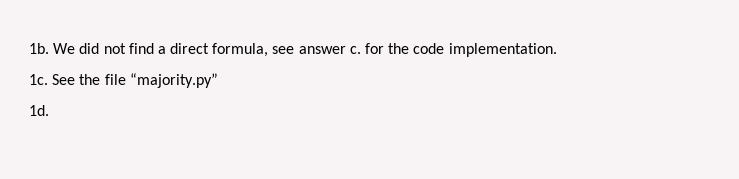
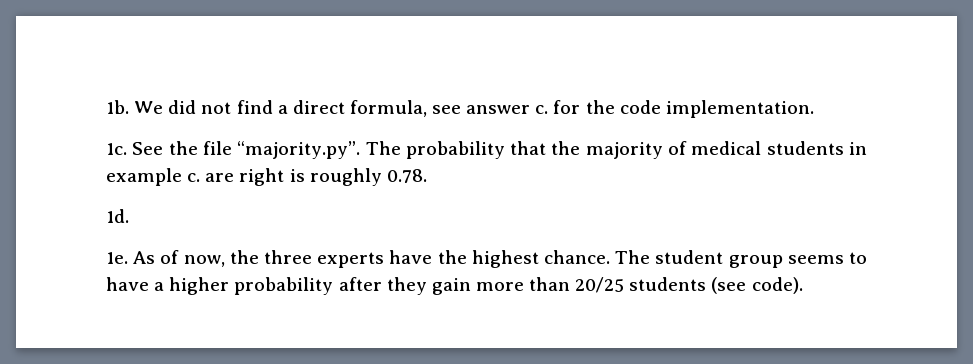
- See the file “majority.py”
+ See the file “majority.py”. The probability that the majority of medical students in example c. are right is roughly 0.78.
  1d.
+ 1e. As of now, the three experts have the highest chance. The student group seems to have a higher probability after they gain more than 20/25 students (see code).

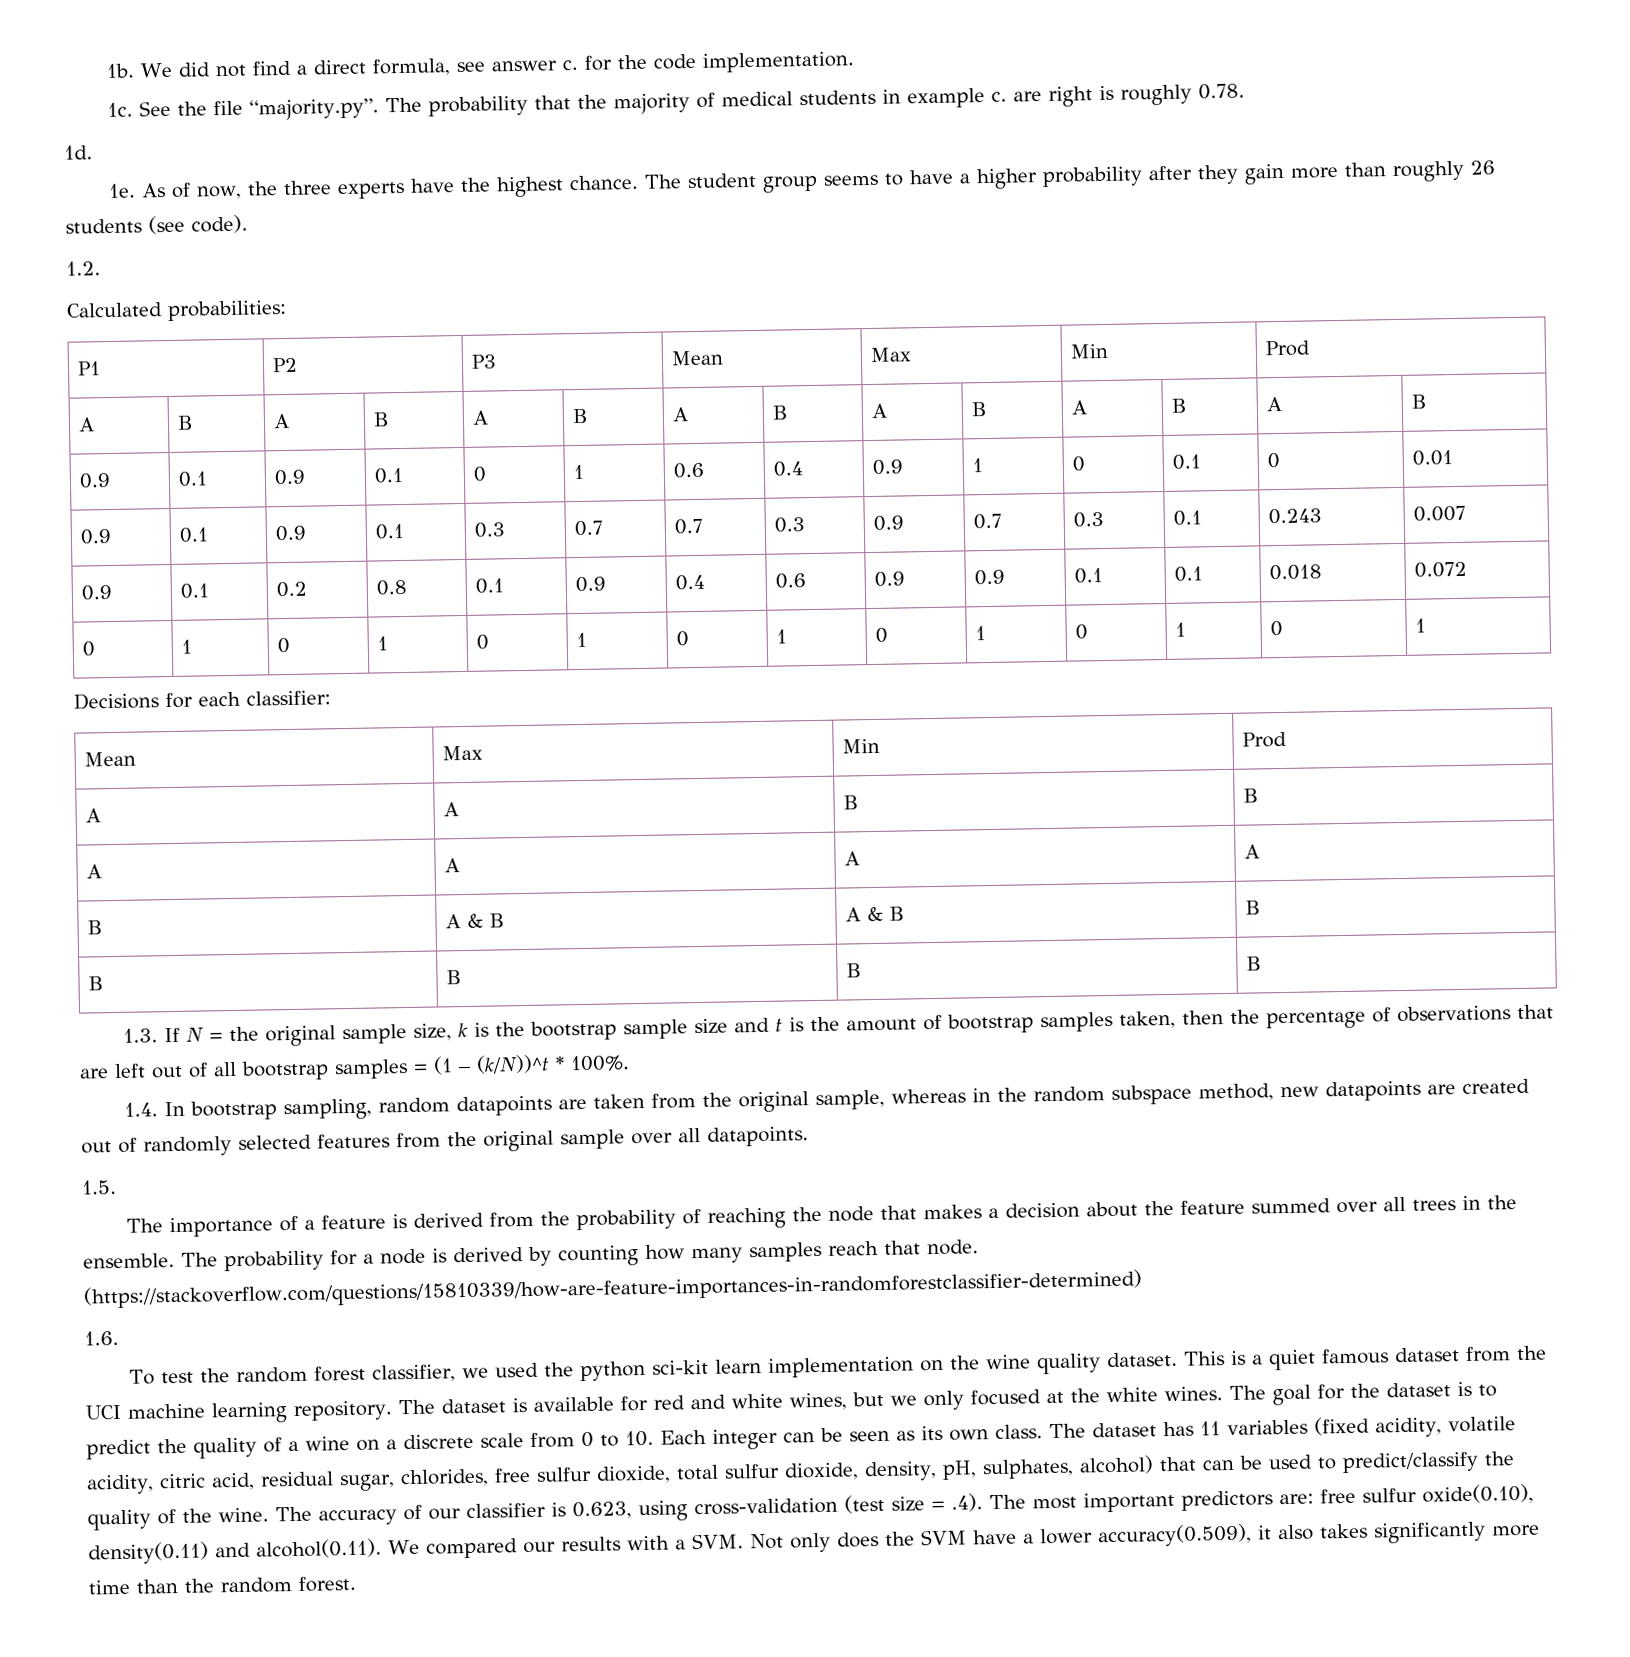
- The student group seems to have a higher probability after they gain more than 20/25 students (see code).
+ The student group seems to have a higher probability after they gain more than roughly 26 students (see code).
+ 1.2.
+ Calculated probabilities:
+ P1 | P2 | P3 | Mean | Max | Min | Prod
+ A | B | A | B | A | B | A | B | A | B | A | B | A | B
+ 0.9 | 0.1 | 0.9 | 0.1 | 0 | 1 | 0.6 | 0.4 | 0.9 | 1 | 0 | 0.1 | 0 | 0.01
+ 0.9 | 0.1 | 0.9 | 0.1 | 0.3 | 0.7 | 0.7 | 0.3 | 0.9 | 0.7 | 0.3 | 0.1 | 0.243 | 0.007
+ 0.9 | 0.1 | 0.2 | 0.8 | 0.1 | 0.9 | 0.4 | 0.6 | 0.9 | 0.9 | 0.1 | 0.1 | 0.018 | 0.072
+ 0 | 1 | 0 | 1 | 0 | 1 | 0 | 1 | 0 | 1 | 0 | 1 | 0 | 1
+ Decisions for each classifier:
+ Mean | Max | Min | Prod
+ A | A | B | B
+ A | A | A | A
+ B | A & B | A & B | B
+ B | B | B | B
+ 1.3. If N = the original sample size, k is the bootstrap sample size and t is the amount of bootstrap samples taken, then the percentage of observations that are left out of all bootstrap samples = (1 – (k/N))^t * 100%.
+ 1.4. In bootstrap sampling, random datapoints are taken from the original sample, whereas in the random subspace method, new datapoints are created out of randomly selected features from the original sample over all datapoints.
+ 1.5.
+ The importance of a feature is derived from the probability of reaching the node that makes a decision about the feature summed over all trees in the ensemble. The probability for a node is derived by counting how many samples reach that node. (https://stackoverflow.com/questions/15810339/how-are-feature-importances-in-randomforestclassifier-determined)
+ 1.6.
+ To test the random forest classifier, we used the python sci-kit learn implementation on the wine quality dataset. This is a quiet famous dataset from the UCI machine learning repository. The dataset is available for red and white wines, but we only focused at the white wines. The goal for the dataset is to predict the quality of a wine on a discrete scale from 0 to 10. Each integer can be seen as its own class. The dataset has 11 variables (fixed acidity, volatile acidity, citric acid, residual sugar, chlorides, free sulfur dioxide, total sulfur dioxide, density, pH, sulphates, alcohol) that can be used to predict/classify the quality of the wine. The accuracy of our classifier is 0.623, using cross-validation (test size = .4). The most important predictors are: free sulfur oxide(0.10), density(0.11) and alcohol(0.11). We compared our results with a SVM. Not only does the SVM have a lower accuracy(0.509), it also takes significantly more time than the random forest.

